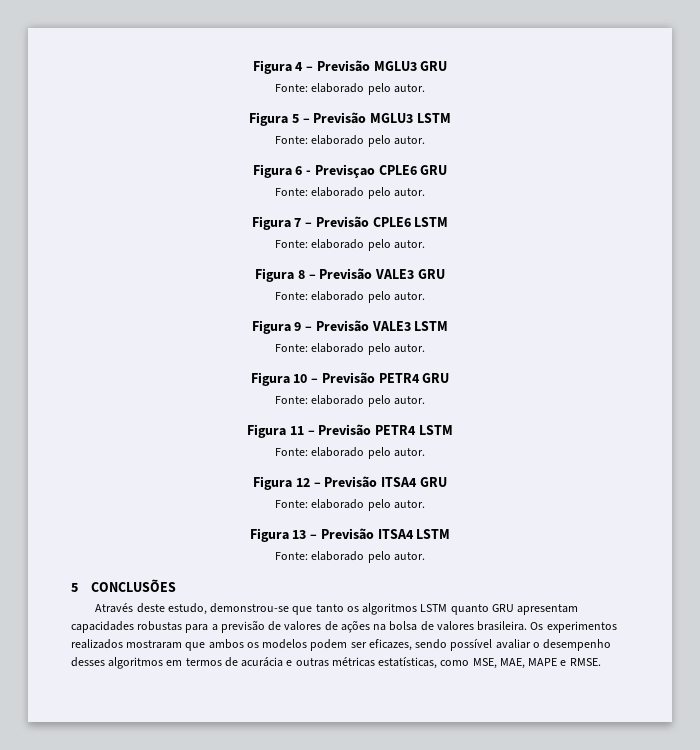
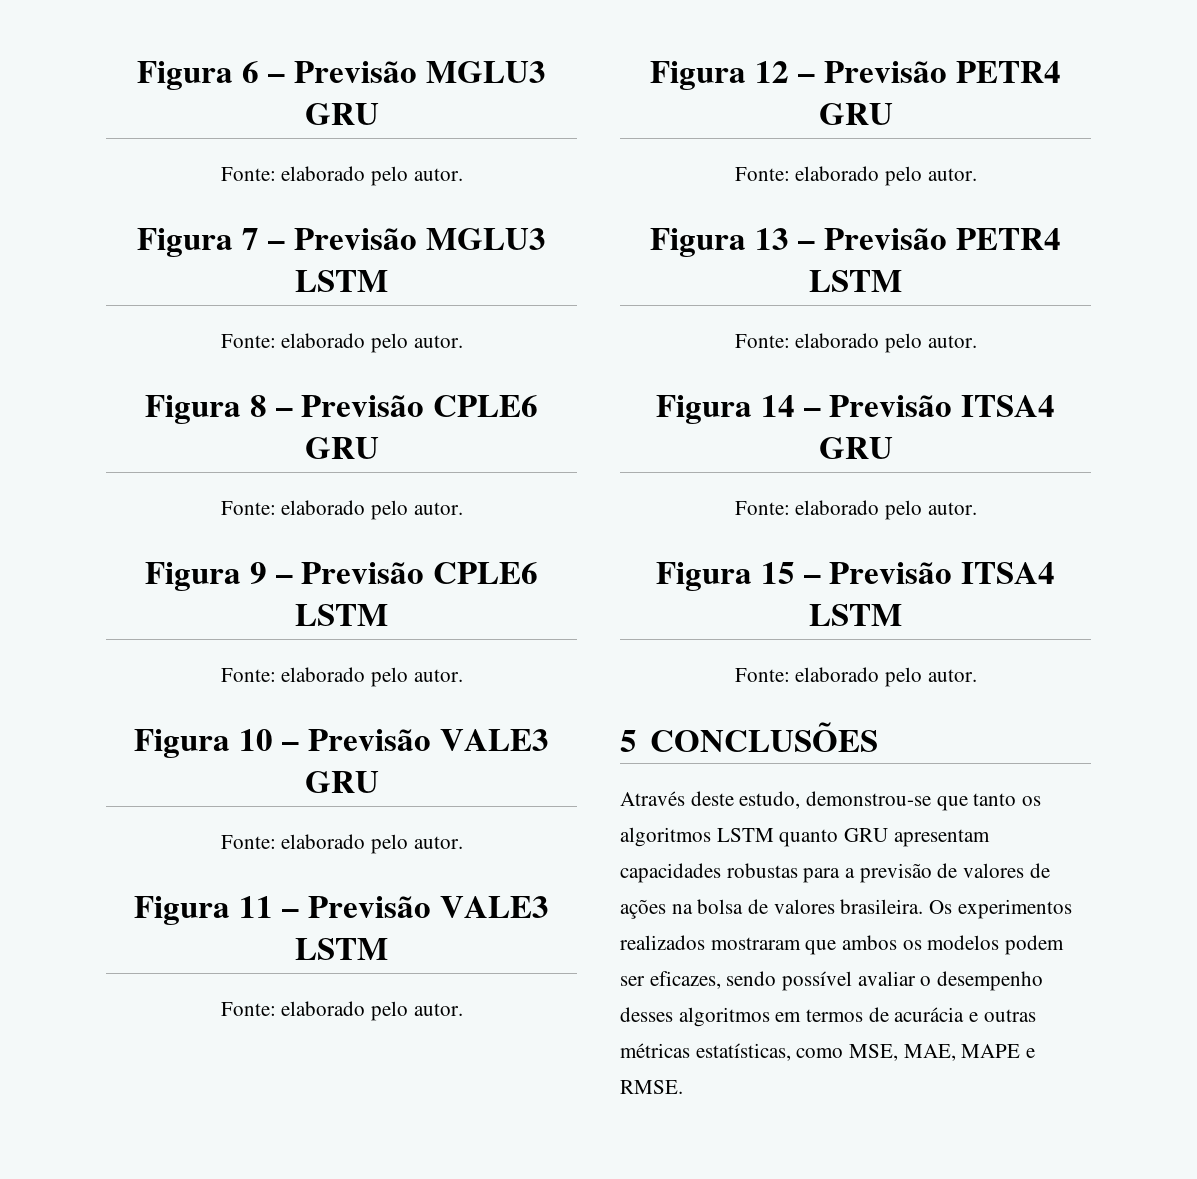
- Figura 4 – Previsão MGLU3 GRU
+ Figura 6 – Previsão MGLU3 GRU
- Figura 5 – Previsão MGLU3 LSTM
+ Figura 7 – Previsão MGLU3 LSTM
- Figura 6 - Previsçao CPLE6 GRU
+ Figura 8 – Previsão CPLE6 GRU
- Figura 7 – Previsão CPLE6 LSTM
+ Figura 9 – Previsão CPLE6 LSTM
- Figura 8 – Previsão VALE3 GRU
+ Figura 10 – Previsão VALE3 GRU
- Figura 9 – Previsão VALE3 LSTM
+ Figura 11 – Previsão VALE3 LSTM
- Figura 10 – Previsão PETR4 GRU
+ Figura 12 – Previsão PETR4 GRU
- Figura 11 – Previsão PETR4 LSTM
+ Figura 13 – Previsão PETR4 LSTM
- Figura 12 – Previsão ITSA4 GRU
+ Figura 14 – Previsão ITSA4 GRU
- Figura 13 – Previsão ITSA4 LSTM
+ Figura 15 – Previsão ITSA4 LSTM

